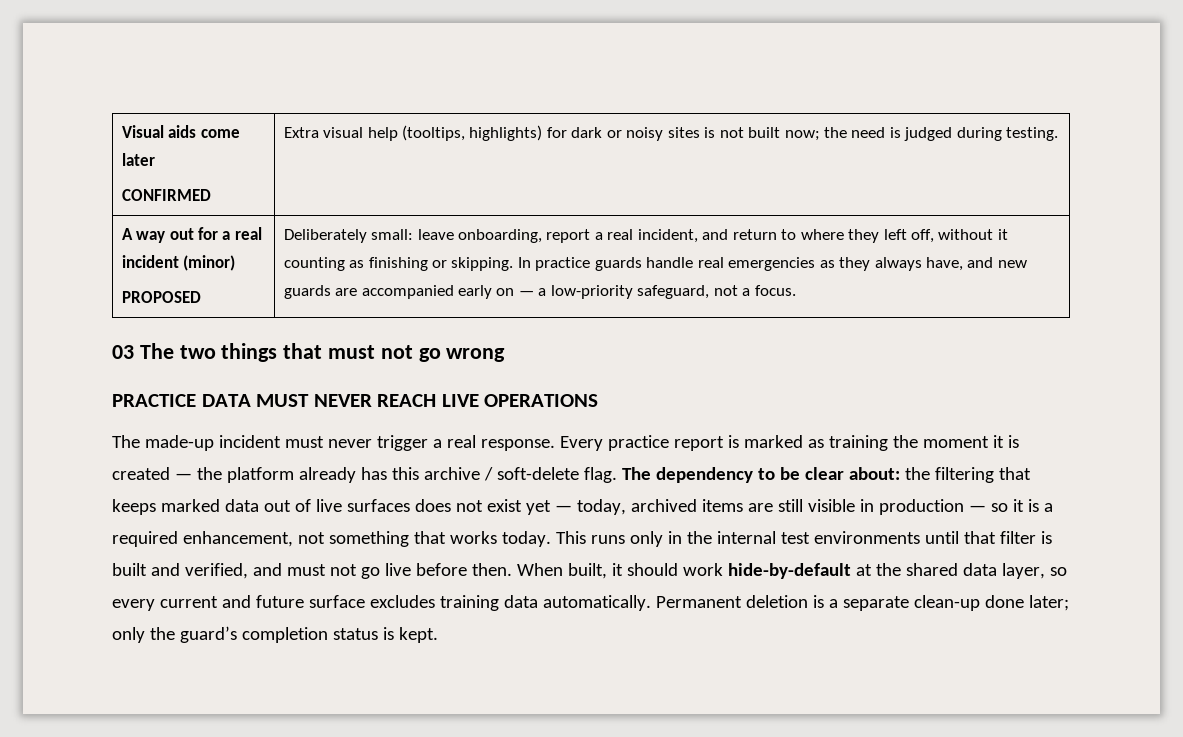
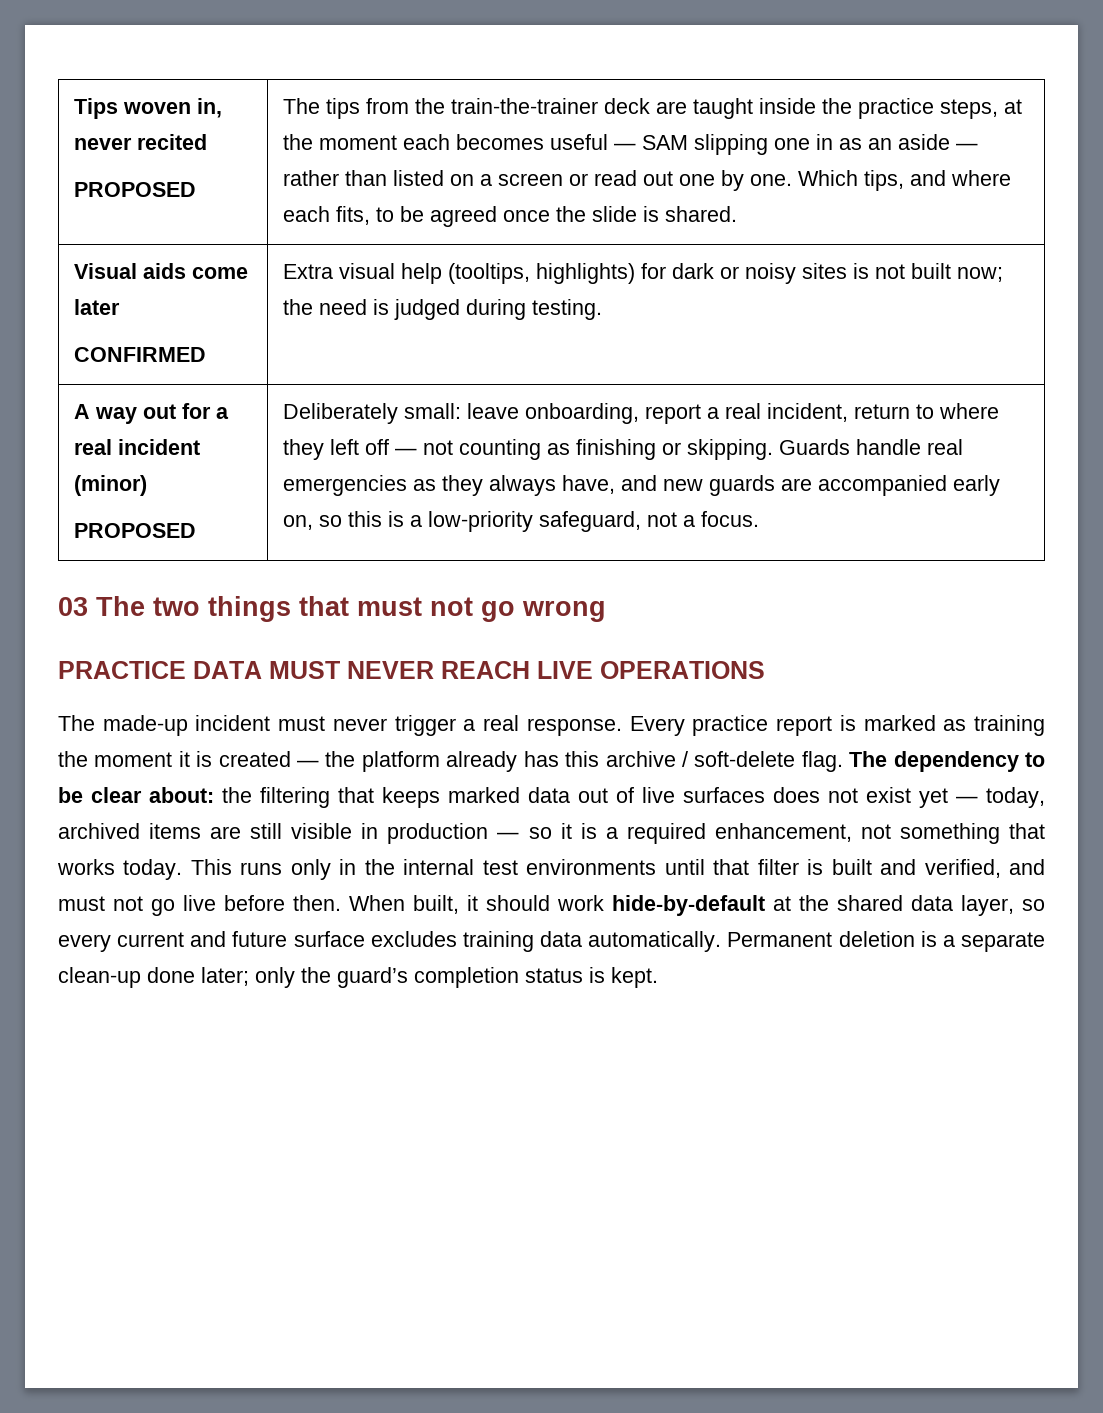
+ Tips woven in, never recited
+ PROPOSED | The tips from the train-the-trainer deck are taught inside the practice steps, at the moment each becomes useful — SAM slipping one in as an aside — rather than listed on a screen or read out one by one. Which tips, and where each fits, to be agreed once the slide is shared.
- Deliberately small: leave onboarding, report a real incident, and return to where they left off, without it counting as finishing or skipping.
+ Deliberately small: leave onboarding, report a real incident, return to where they left off — not counting as finishing or skipping.
- In practice guards handle real emergencies as they always have, and new guards are accompanied early on — a low-priority safeguard, not a focus.
+ Guards handle real emergencies as they always have, and new guards are accompanied early on, so this is a low-priority safeguard, not a focus.

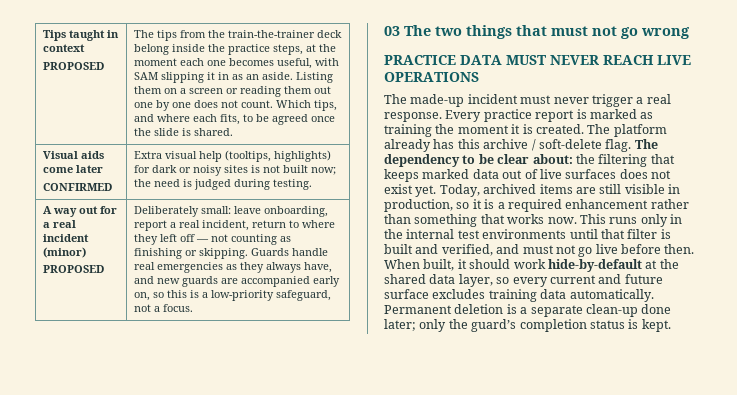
- Tips woven in, never recited
+ Tips taught in context
- The tips from the train-the-trainer deck are taught inside the practice steps, at the moment each becomes useful — SAM slipping one in as an aside — rather than listed on a screen or read out one by one.
+ The tips from the train-the-trainer deck belong inside the practice steps, at the moment each one becomes useful, with SAM slipping it in as an aside. Listing them on a screen or reading them out one by one does not count.
- Every practice report is marked as training the moment it is created — the platform already has this archive / soft-delete flag.
+ Every practice report is marked as training the moment it is created. The platform already has this archive / soft-delete flag.
- The dependency to be clear about: the filtering that keeps marked data out of live surfaces does not exist yet — today, archived items are still visible in production — so it is a required enhancement, not something that works today.
+ The dependency to be clear about: the filtering that keeps marked data out of live surfaces does not exist yet. Today, archived items are still visible in production, so it is a required enhancement rather than something that works now.

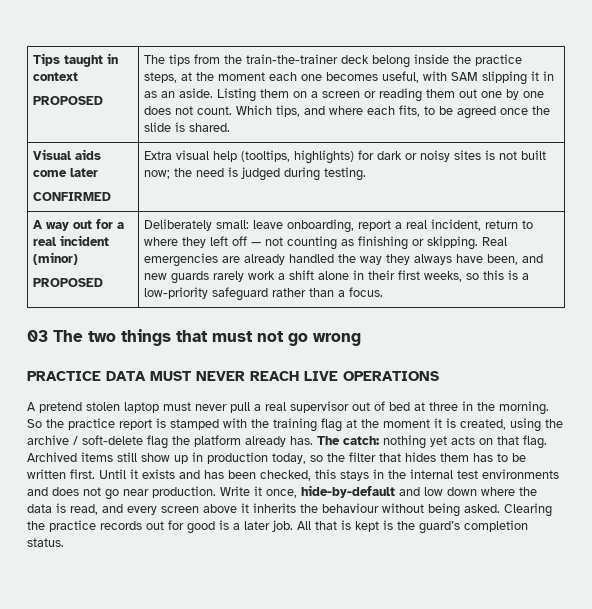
- Guards handle real emergencies as they always have, and new guards are accompanied early on, so this is a low-priority safeguard, not a focus.
+ Real emergencies are already handled the way they always have been, and new guards rarely work a shift alone in their first weeks, so this is a low-priority safeguard rather than a focus.
- The made-up incident must never trigger a real response. Every practice report is marked as training the moment it is created. The platform already has this archive / soft-delete flag. The dependency to be clear about: the filtering that keeps marked data out of live surfaces does not exist yet. Today, archived items are still visible in production, so it is a required enhancement rather than something that works now. This runs only in the internal test environments until that filter is built and verified, and must not go live before then. When built, it should work hide-by-default at the shared data layer, so every current and future surface excludes training data automatically. Permanent deletion is a separate clean-up done later; only the guard’s completion status is kept.
+ A pretend stolen laptop must never pull a real supervisor out of bed at three in the morning. So the practice report is stamped with the training flag at the moment it is created, using the archive / soft-delete flag the platform already has. The catch: nothing yet acts on that flag. Archived items still show up in production today, so the filter that hides them has to be written first. Until it exists and has been checked, this stays in the internal test environments and does not go near production. Write it once, hide-by-default and low down where the data is read, and every screen above it inherits the behaviour without being asked. Clearing the practice records out for good is a later job. All that is kept is the guard’s completion status.

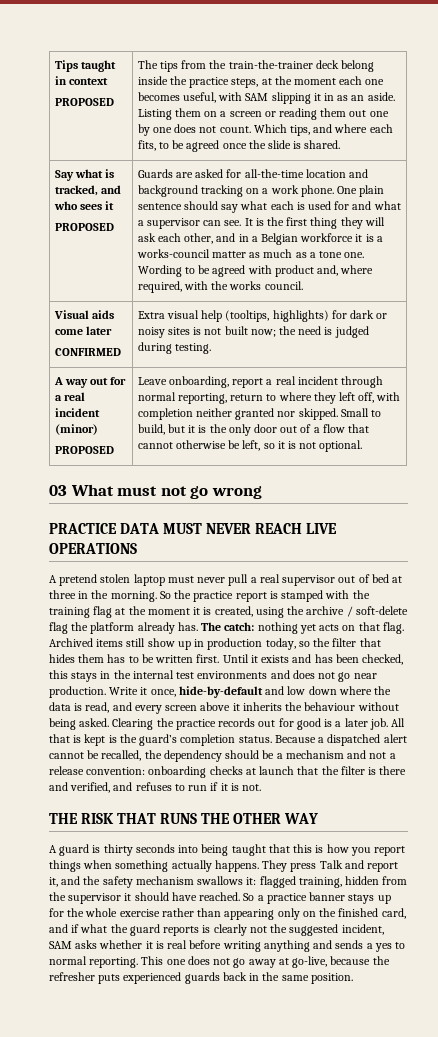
+ Say what is tracked, and who sees it
+ PROPOSED | Guards are asked for all-the-time location and background tracking on a work phone. One plain sentence should say what each is used for and what a supervisor can see. It is the first thing they will ask each other, and in a Belgian workforce it is a works-council matter as much as a tone one. Wording to be agreed with product and, where required, with the works council.
- Deliberately small: leave onboarding, report a real incident, return to where they left off — not counting as finishing or skipping. Real emergencies are already handled the way they always have been, and new guards rarely work a shift alone in their first weeks, so this is a low-priority safeguard rather than a focus.
- 03 The two things that must not go wrong
+ Leave onboarding, report a real incident through normal reporting, return to where they left off, with completion neither granted nor skipped. Small to build, but it is the only door out of a flow that cannot otherwise be left, so it is not optional.
+ 03 What must not go wrong
+ Because a dispatched alert cannot be recalled, the dependency should be a mechanism and not a release convention: onboarding checks at launch that the filter is there and verified, and refuses to run if it is not.
+ THE RISK THAT RUNS THE OTHER WAY
+ A guard is thirty seconds into being taught that this is how you report things when something actually happens. They press Talk and report it, and the safety mechanism swallows it: flagged training, hidden from the supervisor it should have reached. So a practice banner stays up for the whole exercise rather than appearing only on the finished card, and if what the guard reports is clearly not the suggested incident, SAM asks whether it is real before writing anything and sends a yes to normal reporting. This one does not go away at go-live, because the refresher puts experienced guards back in the same position.

